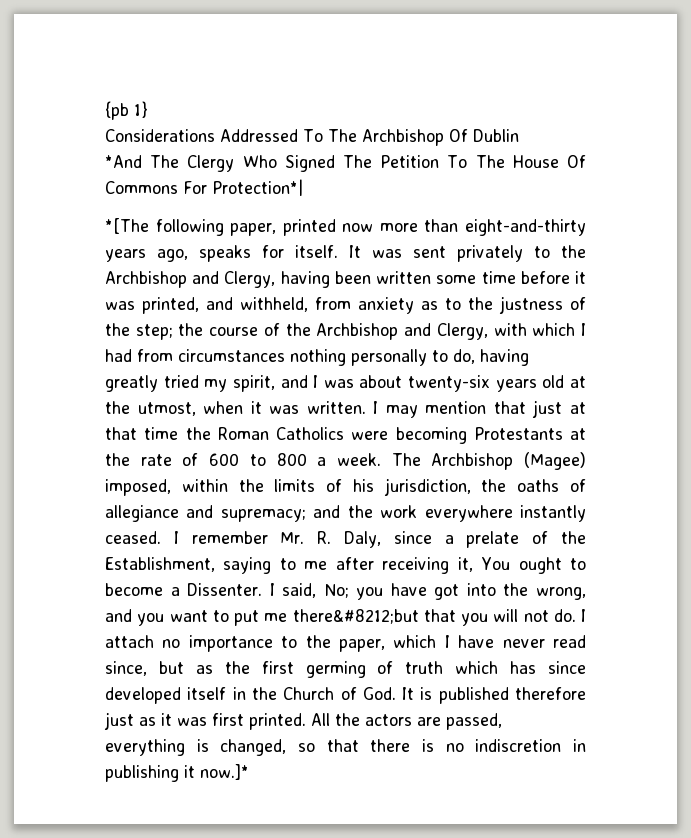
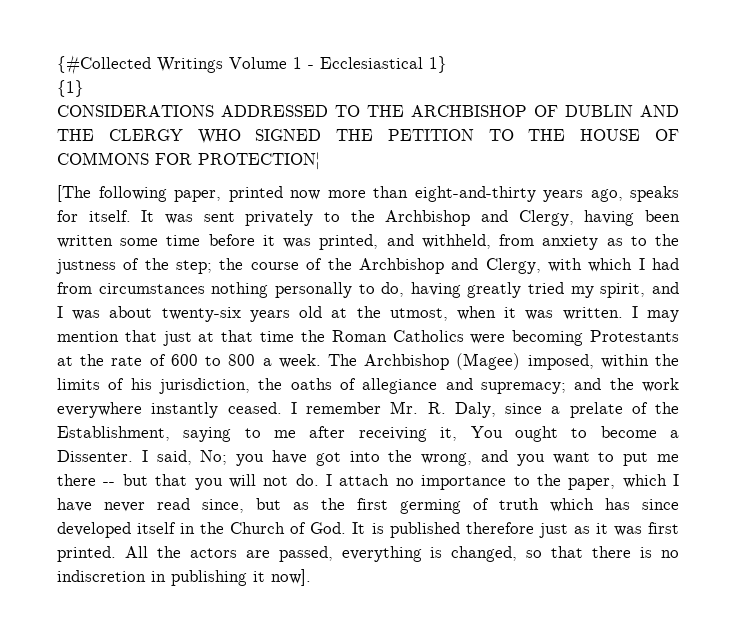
- {pb 1}
- Considerations Addressed To The Archbishop Of Dublin
- *And The Clergy Who Signed The Petition To The House Of Commons For Protection*|
- *[The following paper, printed now more than eight-and-thirty years ago, speaks for itself.
+ {#Collected Writings Volume 1 - Ecclesiastical 1}
+ {1}
+ CONSIDERATIONS ADDRESSED TO THE ARCHBISHOP OF DUBLIN AND THE CLERGY WHO SIGNED THE PETITION TO THE HOUSE OF COMMONS FOR PROTECTION¦
+ [The following paper, printed now more than eight-and-thirty years ago, speaks for itself.
- I said, No; you have got into the wrong, and you want to put me there&#8212;but that you will not do.
+ I said, No; you have got into the wrong, and you want to put me there -- but that you will not do.
- All the actors are passed, everything is changed, so that there is no indiscretion in publishing it now.]*
+ All the actors are passed, everything is changed, so that there is no indiscretion in publishing it now].

